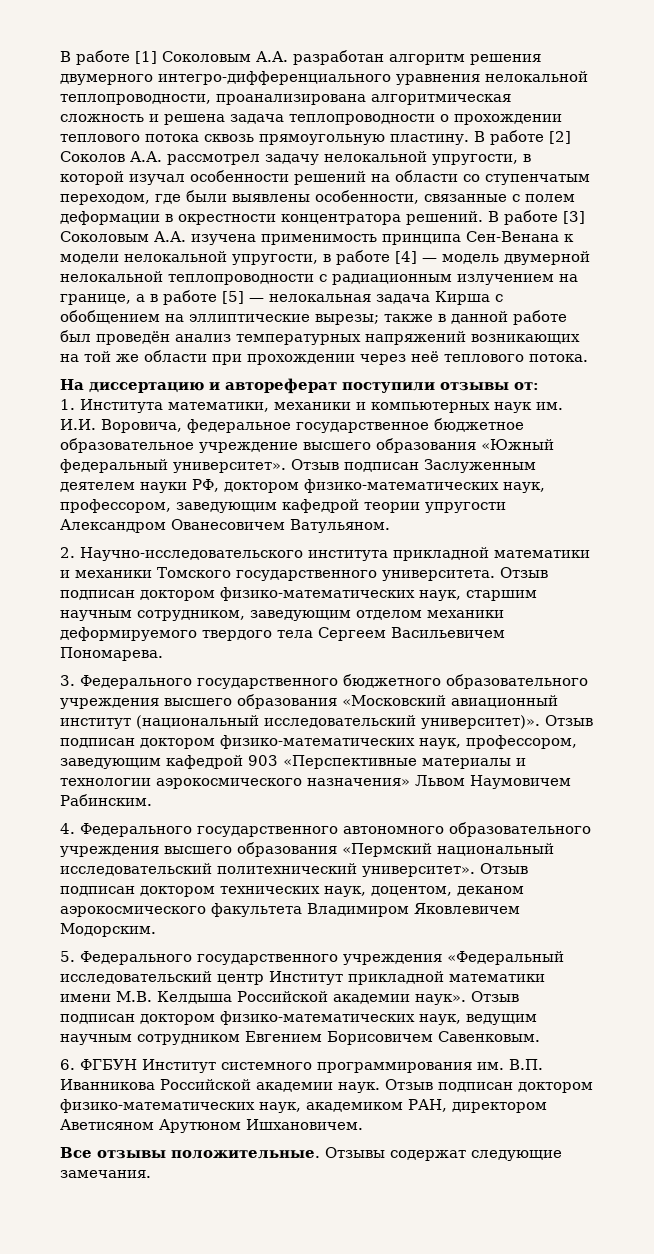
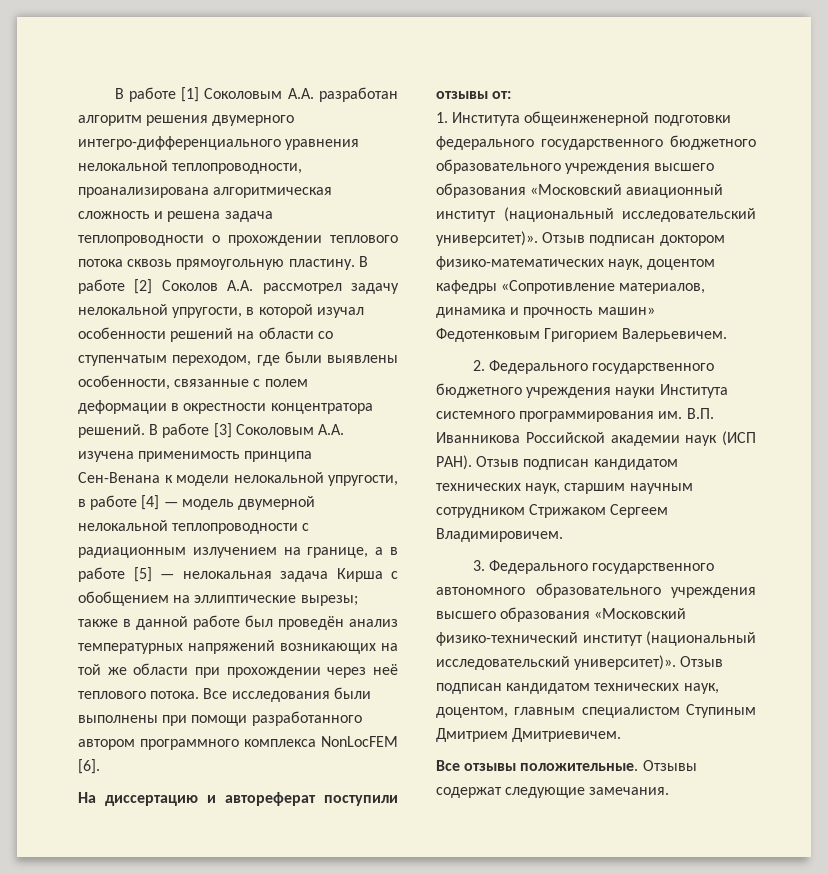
+ Все исследования были выполнены при помощи разработанного автором программного комплекса NonLocFEM [6].
- 1. Института математики, механики и компьютерных наук им. И.И. Воровича, федеральное государственное бюджетное образовательное учреждение высшего образования «Южный федеральный университет». Отзыв подписан Заслуженным деятелем науки РФ, доктором физико-математических наук, профессором, заведующим кафедрой теории упругости Александром Ованесовичем Ватульяном.
- 2. Научно-исследовательского института прикладной математики и механики Томского государственного университета. Отзыв подписан доктором физико-математических наук, старшим научным сотрудником, заведующим отделом механики деформируемого твердого тела Сергеем Васильевичем Пономарева.
- 3. Федерального государственного бюджетного образовательного учреждения высшего образования «Московский авиационный институт (национальный исследовательский университет)».
+ 1. Института общеинженерной подготовки федерального государственного бюджетного образовательного учреждения высшего образования «Московский авиационный институт (национальный исследовательский университет)».
- Отзыв подписан доктором физико-математических наук, профессором, заведующим кафедрой 903 «Перспективные материалы и технологии аэрокосмического назначения» Львом Наумовичем Рабинским.
- 4. Федерального государственного автономного образовательного учреждения высшего образования «Пермский национальный исследовательский политехнический университет». Отзыв подписан доктором технических наук, доцентом, деканом аэрокосмического факультета Владимиром Яковлевичем Модорским.
- 5. Федерального государственного учреждения «Федеральный исследовательский центр Институт прикладной математики имени М.В. Келдыша Российской академии наук». Отзыв подписан доктором физико-математических наук, ведущим научным сотрудником Евгением Борисовичем Савенковым.
- 6. ФГБУН Институт системного программирования им. В.П. Иванникова Российской академии наук. Отзыв подписан доктором физико-математических наук, академиком РАН, директором Аветисяном Арутюном Ишхановичем.
+ Отзыв подписан доктором физико-математических наук, доцентом кафедры «Сопротивление материалов, динамика и прочность машин» Федотенковым Григорием Валерьевичем.
+ 2. Федерального государственного бюджетного учреждения науки Института системного программирования им. В.П. Иванникова Российской академии наук (ИСП РАН). Отзыв подписан кандидатом технических наук, старшим научным сотрудником Стрижаком Сергеем Владимировичем.
+ 3. Федерального государственного автономного образовательного учреждения высшего образования «Московский физико-технический институт (национальный исследовательский университет)». Отзыв подписан кандидатом технических наук, доцентом, главным специалистом Ступиным Дмитрием Дмитриевичем.

